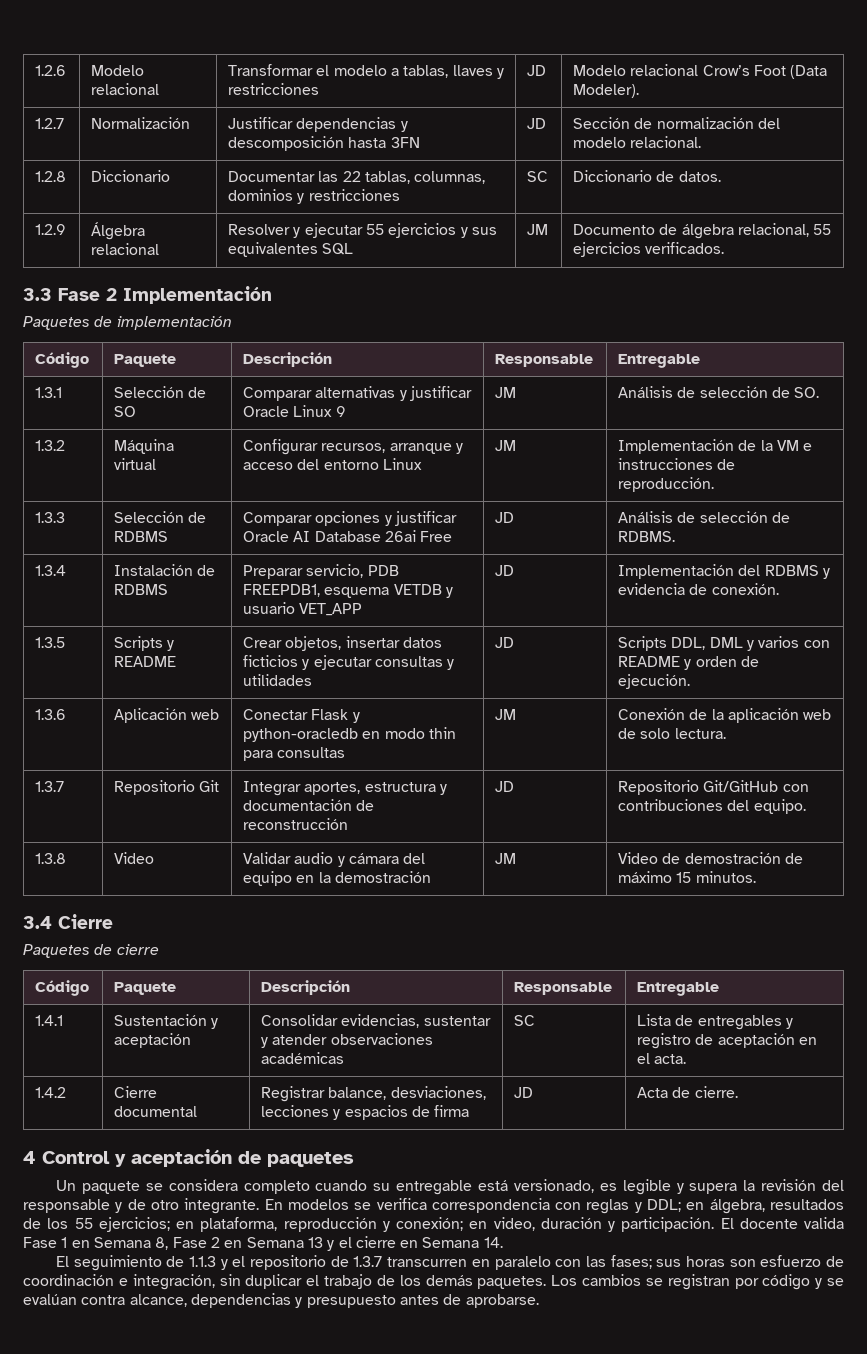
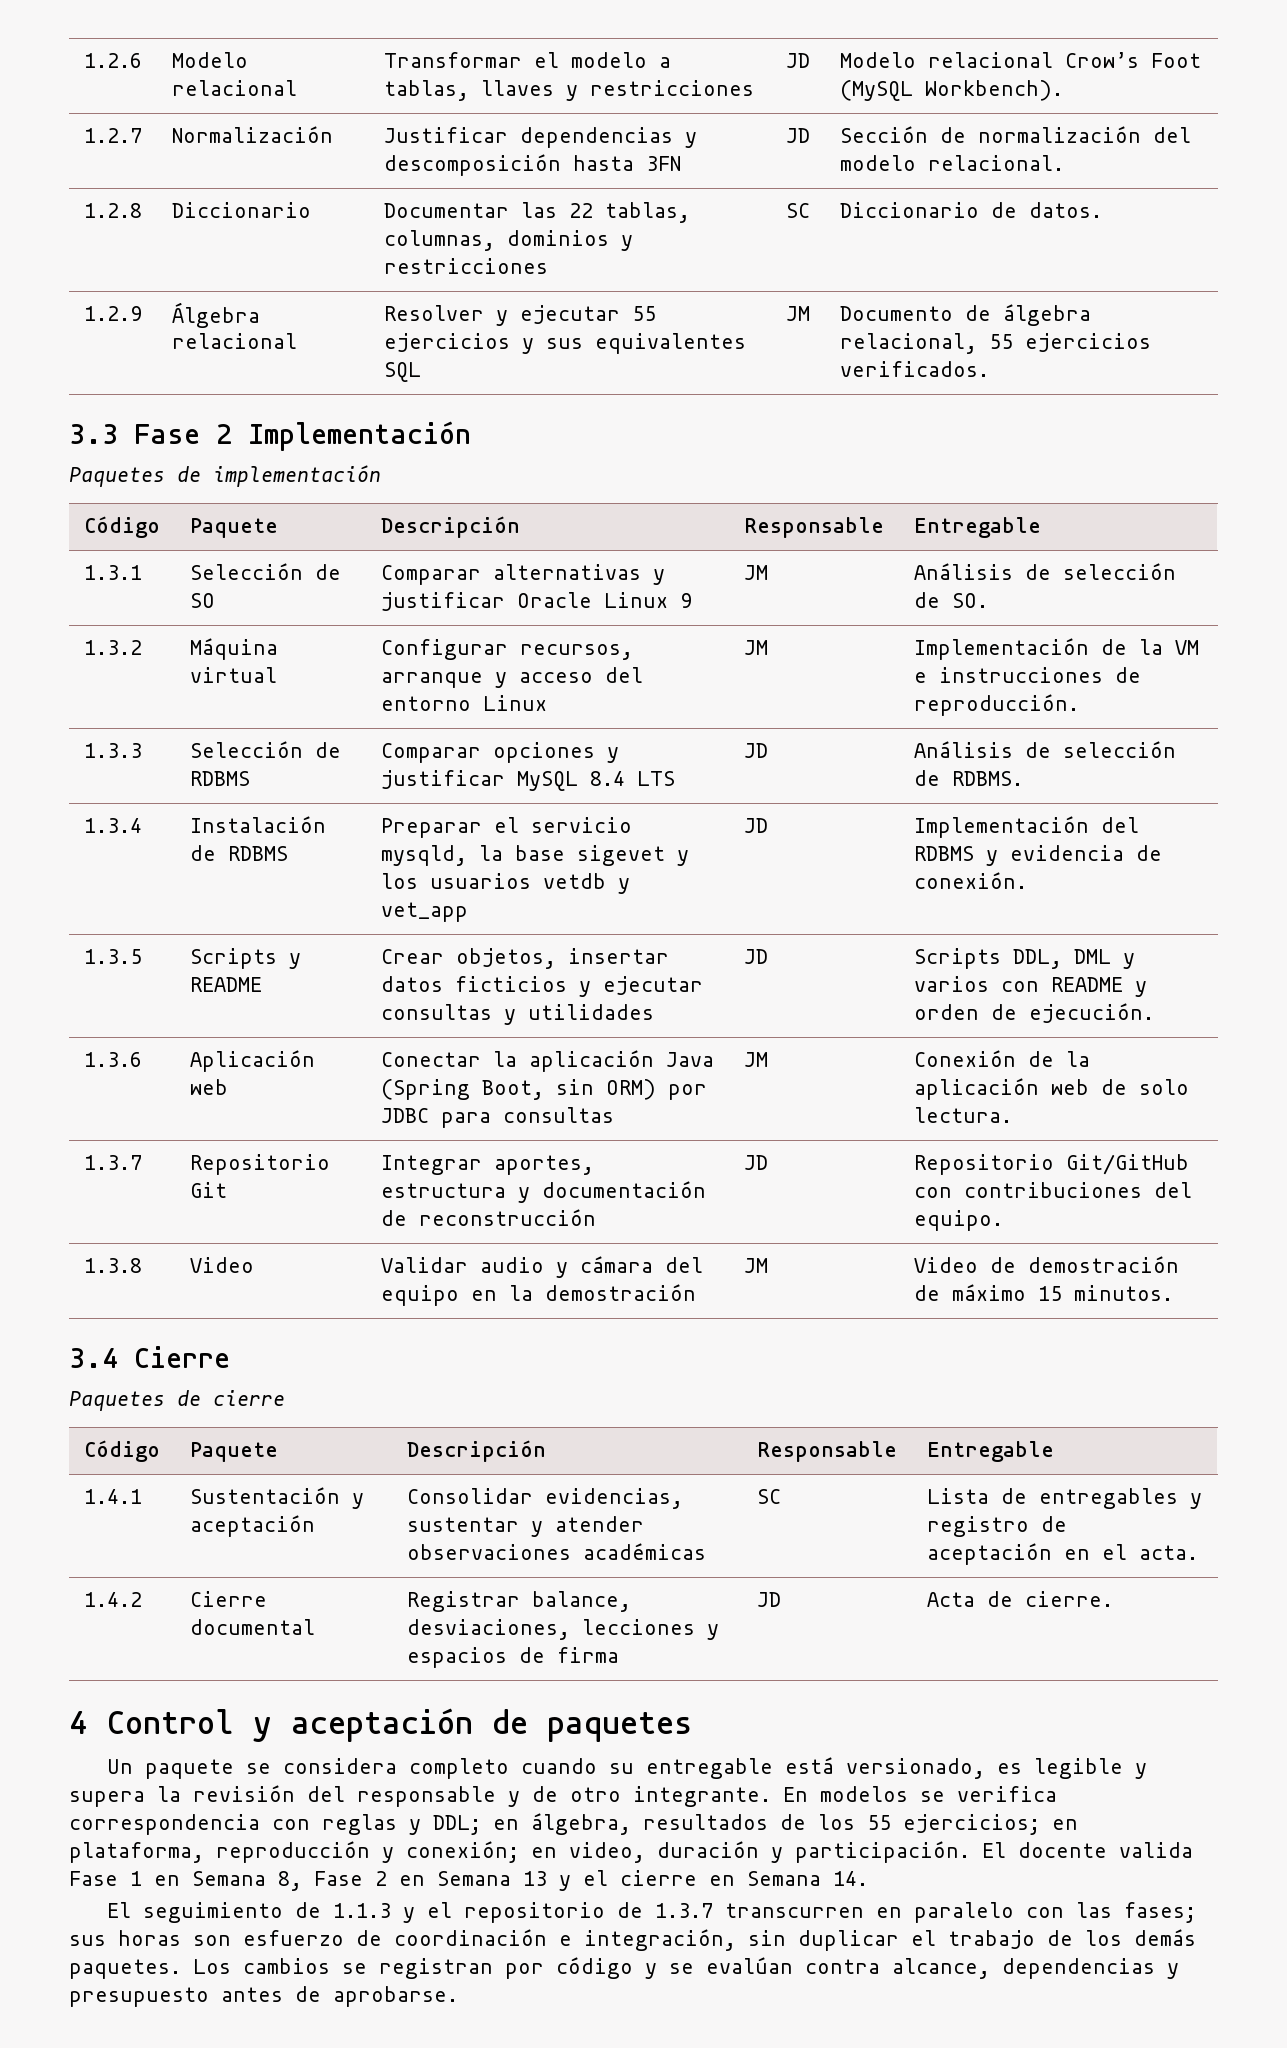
- 1.2.6 | Modelo relacional | Transformar el modelo a tablas, llaves y restricciones | JD | Modelo relacional Crow’s Foot (Data Modeler).
+ 1.2.6 | Modelo relacional | Transformar el modelo a tablas, llaves y restricciones | JD | Modelo relacional Crow’s Foot (MySQL Workbench).
- 1.3.3 | Selección de RDBMS | Comparar opciones y justificar Oracle AI Database 26ai Free | JD | Análisis de selección de RDBMS.
+ 1.3.3 | Selección de RDBMS | Comparar opciones y justificar MySQL 8.4 LTS | JD | Análisis de selección de RDBMS.
- 1.3.4 | Instalación de RDBMS | Preparar servicio, PDB FREEPDB1, esquema VETDB y usuario VET_APP | JD | Implementación del RDBMS y evidencia de conexión.
+ 1.3.4 | Instalación de RDBMS | Preparar el servicio mysqld, la base sigevet y los usuarios vetdb y vet_app | JD | Implementación del RDBMS y evidencia de conexión.
- 1.3.6 | Aplicación web | Conectar Flask y python-oracledb en modo thin para consultas | JM | Conexión de la aplicación web de solo lectura.
+ 1.3.6 | Aplicación web | Conectar la aplicación Java (Spring Boot, sin ORM) por JDBC para consultas | JM | Conexión de la aplicación web de solo lectura.

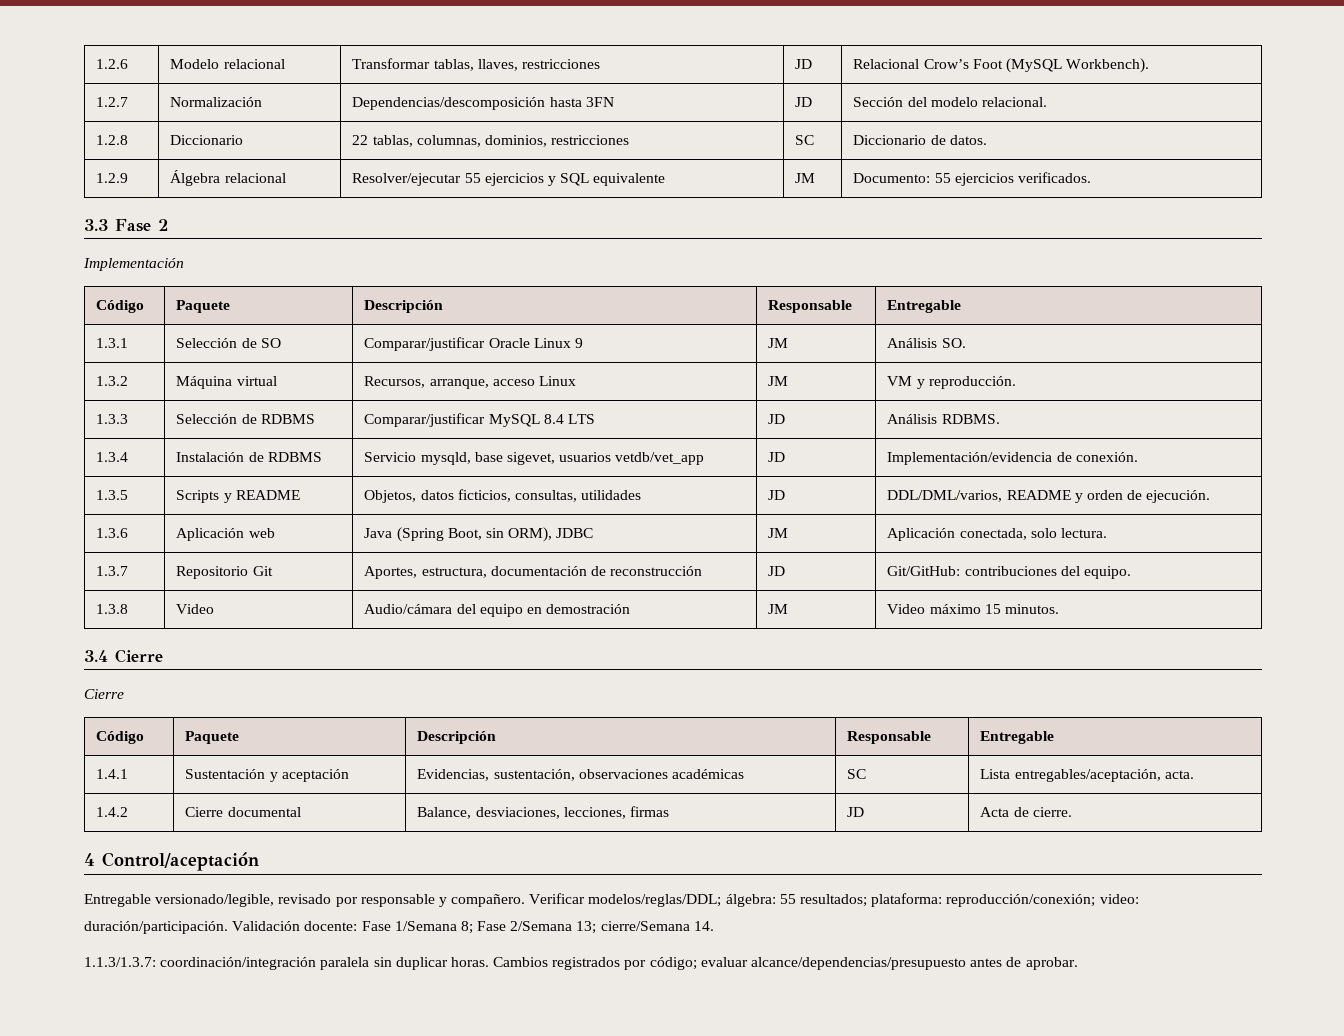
- 1.2.6 | Modelo relacional | Transformar el modelo a tablas, llaves y restricciones | JD | Modelo relacional Crow’s Foot (MySQL Workbench).
+ 1.2.6 | Modelo relacional | Transformar tablas, llaves, restricciones | JD | Relacional Crow’s Foot (MySQL Workbench).
- 1.2.7 | Normalización | Justificar dependencias y descomposición hasta 3FN | JD | Sección de normalización del modelo relacional.
+ 1.2.7 | Normalización | Dependencias/descomposición hasta 3FN | JD | Sección del modelo relacional.
- 1.2.8 | Diccionario | Documentar las 22 tablas, columnas, dominios y restricciones | SC | Diccionario de datos.
+ 1.2.8 | Diccionario | 22 tablas, columnas, dominios, restricciones | SC | Diccionario de datos.
- 1.2.9 | Álgebra relacional | Resolver y ejecutar 55 ejercicios y sus equivalentes SQL | JM | Documento de álgebra relacional, 55 ejercicios verificados.
+ 1.2.9 | Álgebra relacional | Resolver/ejecutar 55 ejercicios y SQL equivalente | JM | Documento: 55 ejercicios verificados.
- 3.3 Fase 2 Implementación
- Paquetes de implementación
+ 3.3 Fase 2
+ Implementación
- 1.3.1 | Selección de SO | Comparar alternativas y justificar Oracle Linux 9 | JM | Análisis de selección de SO.
+ 1.3.1 | Selección de SO | Comparar/justificar Oracle Linux 9 | JM | Análisis SO.
- 1.3.2 | Máquina virtual | Configurar recursos, arranque y acceso del entorno Linux | JM | Implementación de la VM e instrucciones de reproducción.
+ 1.3.2 | Máquina virtual | Recursos, arranque, acceso Linux | JM | VM y reproducción.
- 1.3.3 | Selección de RDBMS | Comparar opciones y justificar MySQL 8.4 LTS | JD | Análisis de selección de RDBMS.
+ 1.3.3 | Selección de RDBMS | Comparar/justificar MySQL 8.4 LTS | JD | Análisis RDBMS.
- 1.3.4 | Instalación de RDBMS | Preparar el servicio mysqld, la base sigevet y los usuarios vetdb y vet_app | JD | Implementación del RDBMS y evidencia de conexión.
+ 1.3.4 | Instalación de RDBMS | Servicio mysqld, base sigevet, usuarios vetdb/vet_app | JD | Implementación/evidencia de conexión.
- 1.3.5 | Scripts y README | Crear objetos, insertar datos ficticios y ejecutar consultas y utilidades | JD | Scripts DDL, DML y varios con README y orden de ejecución.
+ 1.3.5 | Scripts y README | Objetos, datos ficticios, consultas, utilidades | JD | DDL/DML/varios, README y orden de ejecución.
- 1.3.6 | Aplicación web | Conectar la aplicación Java (Spring Boot, sin ORM) por JDBC para consultas | JM | Conexión de la aplicación web de solo lectura.
+ 1.3.6 | Aplicación web | Java (Spring Boot, sin ORM), JDBC | JM | Aplicación conectada, solo lectura.
- 1.3.7 | Repositorio Git | Integrar aportes, estructura y documentación de reconstrucción | JD | Repositorio Git/GitHub con contribuciones del equipo.
+ 1.3.7 | Repositorio Git | Aportes, estructura, documentación de reconstrucción | JD | Git/GitHub: contribuciones del equipo.
- 1.3.8 | Video | Validar audio y cámara del equipo en la demostración | JM | Video de demostración de máximo 15 minutos.
+ 1.3.8 | Video | Audio/cámara del equipo en demostración | JM | Video máximo 15 minutos.
  3.4 Cierre
- Paquetes de cierre
+ Cierre
- 1.4.1 | Sustentación y aceptación | Consolidar evidencias, sustentar y atender observaciones académicas | SC | Lista de entregables y registro de aceptación en el acta.
- 1.4.2 | Cierre documental | Registrar balance, desviaciones, lecciones y espacios de firma | JD | Acta de cierre.
+ 1.4.1 | Sustentación y aceptación | Evidencias, sustentación, observaciones académicas | SC | Lista entregables/aceptación, acta.
+ 1.4.2 | Cierre documental | Balance, desviaciones, lecciones, firmas | JD | Acta de cierre.
- 4 Control y aceptación de paquetes
- Un paquete se considera completo cuando su entregable está versionado, es legible y supera la revisión del responsable y de otro integrante. En modelos se verifica correspondencia con reglas y DDL; en álgebra, resultados de los 55 ejercicios; en plataforma, reproducción y conexión; en video, duración y participación. El docente valida Fase 1 en Semana 8, Fase 2 en Semana 13 y el cierre en Semana 14.
- El seguimiento de 1.1.3 y el repositorio de 1.3.7 transcurren en paralelo con las fases; sus horas son esfuerzo de coordinación e integración, sin duplicar el trabajo de los demás paquetes. Los cambios se registran por código y se evalúan contra alcance, dependencias y presupuesto antes de aprobarse.
+ 4 Control/aceptación
+ Entregable versionado/legible, revisado por responsable y compañero. Verificar modelos/reglas/DDL; álgebra: 55 resultados; plataforma: reproducción/conexión; video: duración/participación. Validación docente: Fase 1/Semana 8; Fase 2/Semana 13; cierre/Semana 14.
+ 1.1.3/1.3.7: coordinación/integración paralela sin duplicar horas. Cambios registrados por código; evaluar alcance/dependencias/presupuesto antes de aprobar.

